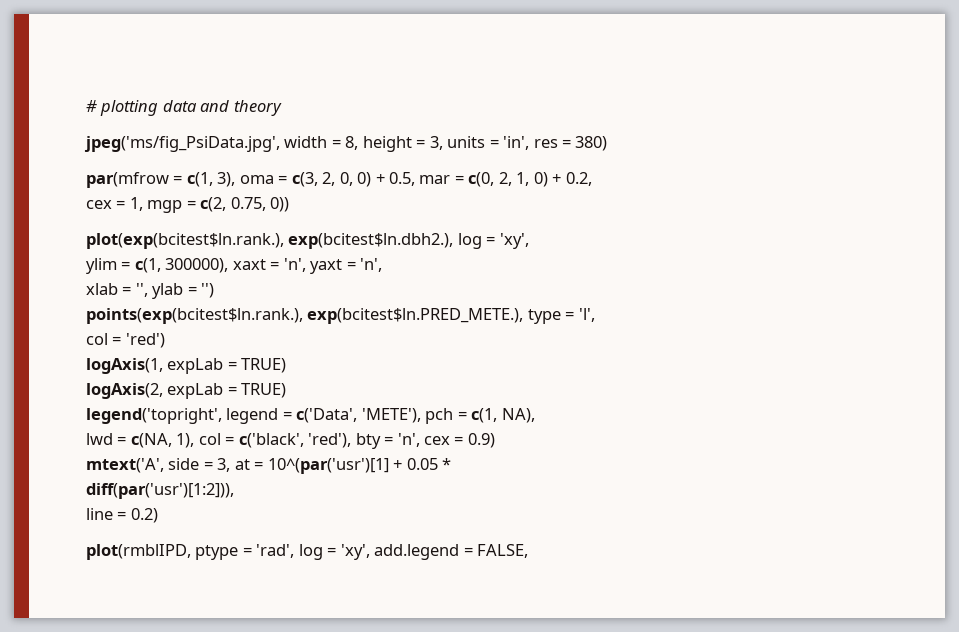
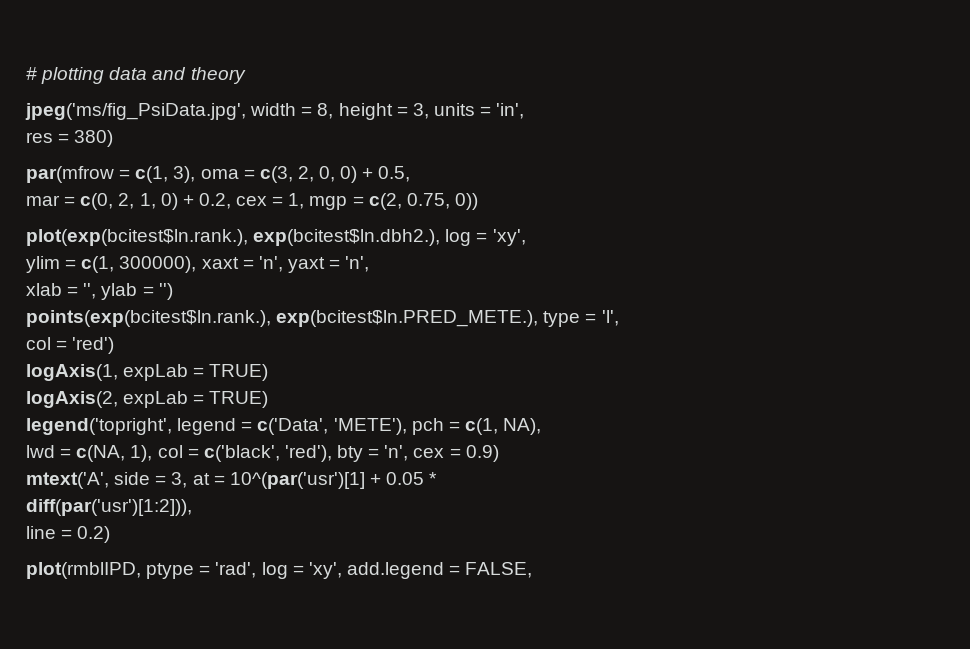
- jpeg('ms/fig_PsiData.jpg', width = 8, height = 3, units = 'in', res = 380)
+ jpeg('ms/fig_PsiData.jpg', width = 8, height = 3, units = 'in',
+ res = 380)
- par(mfrow = c(1, 3), oma = c(3, 2, 0, 0) + 0.5, mar = c(0, 2, 1, 0) + 0.2,
- cex = 1, mgp = c(2, 0.75, 0))
+ par(mfrow = c(1, 3), oma = c(3, 2, 0, 0) + 0.5,
+ mar = c(0, 2, 1, 0) + 0.2, cex = 1, mgp = c(2, 0.75, 0))

